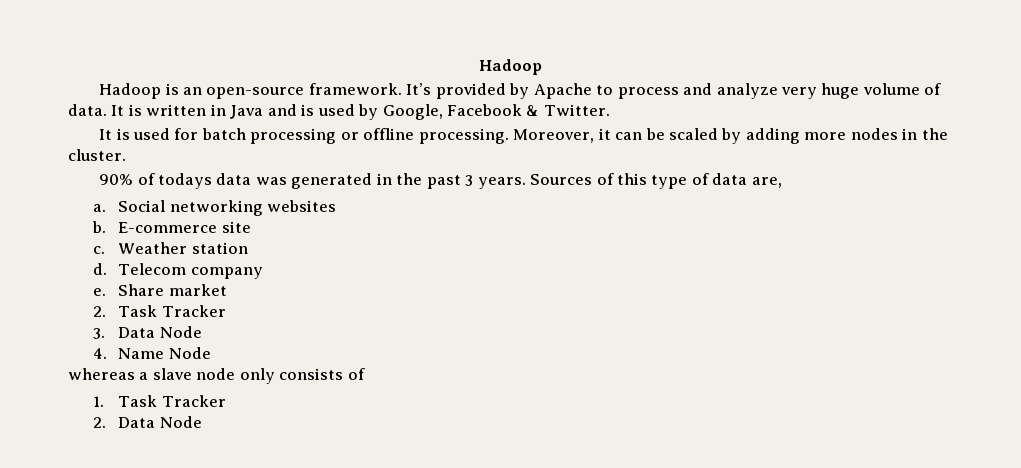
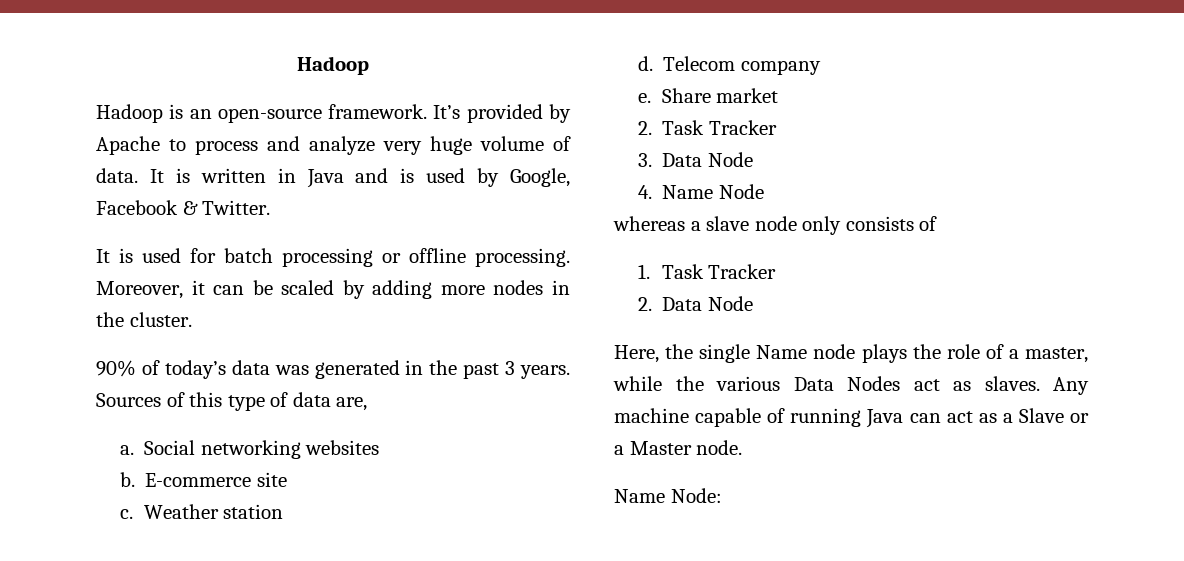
- 90% of todays data was generated in the past 3 years.
+ 90% of today’s data was generated in the past 3 years.
+ Here, the single Name node plays the role of a master, while the various Data Nodes act as slaves. Any machine capable of running Java can act as a Slave or a Master node.
+ Name Node:

